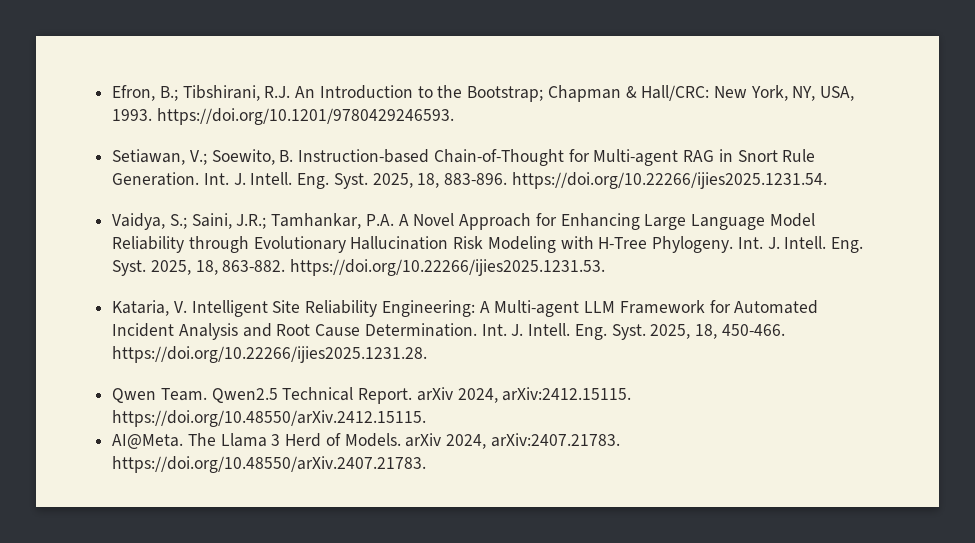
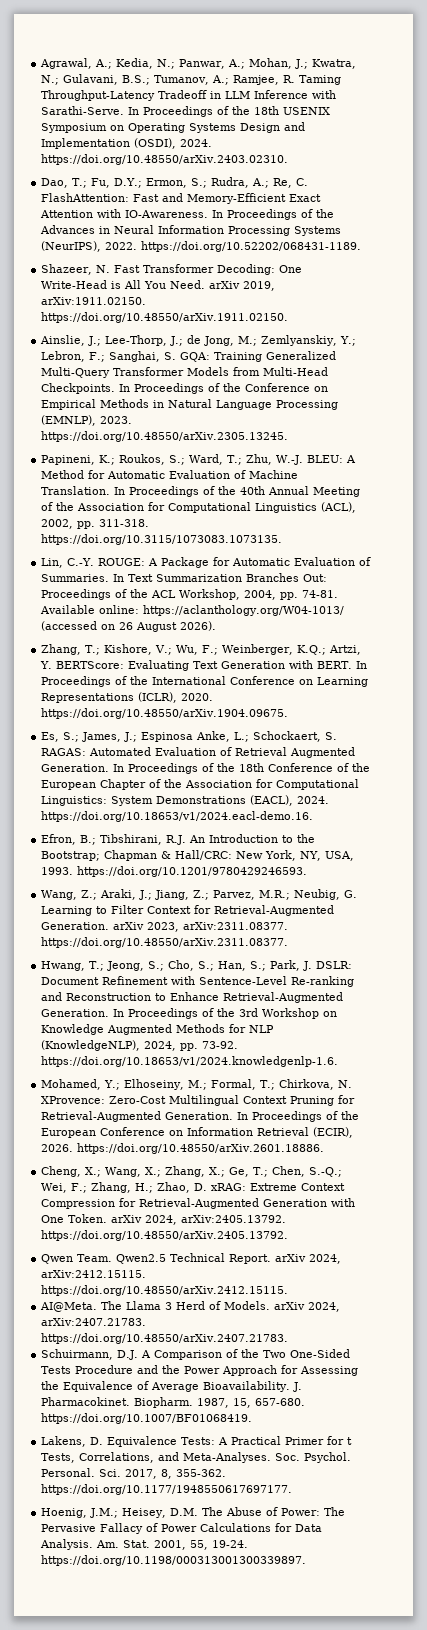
+ Agrawal, A.; Kedia, N.; Panwar, A.; Mohan, J.; Kwatra, N.; Gulavani, B.S.; Tumanov, A.; Ramjee, R. Taming Throughput-Latency Tradeoff in LLM Inference with Sarathi-Serve. In Proceedings of the 18th USENIX Symposium on Operating Systems Design and Implementation (OSDI), 2024. https://doi.org/10.48550/arXiv.2403.02310.
+ Dao, T.; Fu, D.Y.; Ermon, S.; Rudra, A.; Re, C. FlashAttention: Fast and Memory-Efficient Exact Attention with IO-Awareness. In Proceedings of the Advances in Neural Information Processing Systems (NeurIPS), 2022. https://doi.org/10.52202/068431-1189.
+ Shazeer, N. Fast Transformer Decoding: One Write-Head is All You Need. arXiv 2019, arXiv:1911.02150. https://doi.org/10.48550/arXiv.1911.02150.
+ Ainslie, J.; Lee-Thorp, J.; de Jong, M.; Zemlyanskiy, Y.; Lebron, F.; Sanghai, S. GQA: Training Generalized Multi-Query Transformer Models from Multi-Head Checkpoints. In Proceedings of the Conference on Empirical Methods in Natural Language Processing (EMNLP), 2023. https://doi.org/10.48550/arXiv.2305.13245.
+ Papineni, K.; Roukos, S.; Ward, T.; Zhu, W.-J. BLEU: A Method for Automatic Evaluation of Machine Translation. In Proceedings of the 40th Annual Meeting of the Association for Computational Linguistics (ACL), 2002, pp. 311-318. https://doi.org/10.3115/1073083.1073135.
+ Lin, C.-Y. ROUGE: A Package for Automatic Evaluation of Summaries. In Text Summarization Branches Out: Proceedings of the ACL Workshop, 2004, pp. 74-81. Available online: https://aclanthology.org/W04-1013/ (accessed on 26 August 2026).
+ Zhang, T.; Kishore, V.; Wu, F.; Weinberger, K.Q.; Artzi, Y. BERTScore: Evaluating Text Generation with BERT. In Proceedings of the International Conference on Learning Representations (ICLR), 2020. https://doi.org/10.48550/arXiv.1904.09675.
+ Es, S.; James, J.; Espinosa Anke, L.; Schockaert, S. RAGAS: Automated Evaluation of Retrieval Augmented Generation. In Proceedings of the 18th Conference of the European Chapter of the Association for Computational Linguistics: System Demonstrations (EACL), 2024. https://doi.org/10.18653/v1/2024.eacl-demo.16.
- Setiawan, V.; Soewito, B. Instruction-based Chain-of-Thought for Multi-agent RAG in Snort Rule Generation. Int. J. Intell. Eng. Syst. 2025, 18, 883-896. https://doi.org/10.22266/ijies2025.1231.54.
- Vaidya, S.; Saini, J.R.; Tamhankar, P.A. A Novel Approach for Enhancing Large Language Model Reliability through Evolutionary Hallucination Risk Modeling with H-Tree Phylogeny. Int. J. Intell. Eng. Syst. 2025, 18, 863-882. https://doi.org/10.22266/ijies2025.1231.53.
- Kataria, V. Intelligent Site Reliability Engineering: A Multi-agent LLM Framework for Automated Incident Analysis and Root Cause Determination. Int. J. Intell. Eng. Syst. 2025, 18, 450-466. https://doi.org/10.22266/ijies2025.1231.28.
+ Wang, Z.; Araki, J.; Jiang, Z.; Parvez, M.R.; Neubig, G. Learning to Filter Context for Retrieval-Augmented Generation. arXiv 2023, arXiv:2311.08377. https://doi.org/10.48550/arXiv.2311.08377.
+ Hwang, T.; Jeong, S.; Cho, S.; Han, S.; Park, J. DSLR: Document Refinement with Sentence-Level Re-ranking and Reconstruction to Enhance Retrieval-Augmented Generation. In Proceedings of the 3rd Workshop on Knowledge Augmented Methods for NLP (KnowledgeNLP), 2024, pp. 73-92. https://doi.org/10.18653/v1/2024.knowledgenlp-1.6.
+ Mohamed, Y.; Elhoseiny, M.; Formal, T.; Chirkova, N. XProvence: Zero-Cost Multilingual Context Pruning for Retrieval-Augmented Generation. In Proceedings of the European Conference on Information Retrieval (ECIR), 2026. https://doi.org/10.48550/arXiv.2601.18886.
+ Cheng, X.; Wang, X.; Zhang, X.; Ge, T.; Chen, S.-Q.; Wei, F.; Zhang, H.; Zhao, D. xRAG: Extreme Context Compression for Retrieval-Augmented Generation with One Token. arXiv 2024, arXiv:2405.13792. https://doi.org/10.48550/arXiv.2405.13792.
+ Schuirmann, D.J. A Comparison of the Two One-Sided Tests Procedure and the Power Approach for Assessing the Equivalence of Average Bioavailability. J. Pharmacokinet. Biopharm. 1987, 15, 657-680. https://doi.org/10.1007/BF01068419.
+ Lakens, D. Equivalence Tests: A Practical Primer for t Tests, Correlations, and Meta-Analyses. Soc. Psychol. Personal. Sci. 2017, 8, 355-362. https://doi.org/10.1177/1948550617697177.
+ Hoenig, J.M.; Heisey, D.M. The Abuse of Power: The Pervasive Fallacy of Power Calculations for Data Analysis. Am. Stat. 2001, 55, 19-24. https://doi.org/10.1198/000313001300339897.

